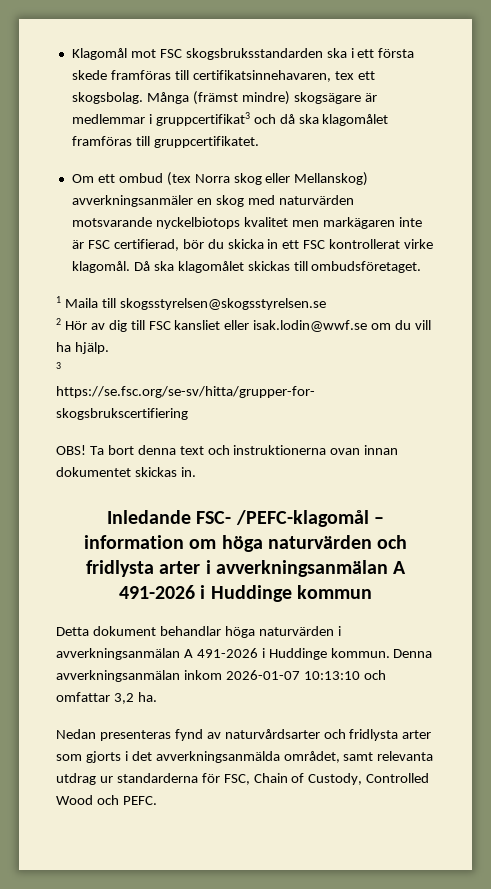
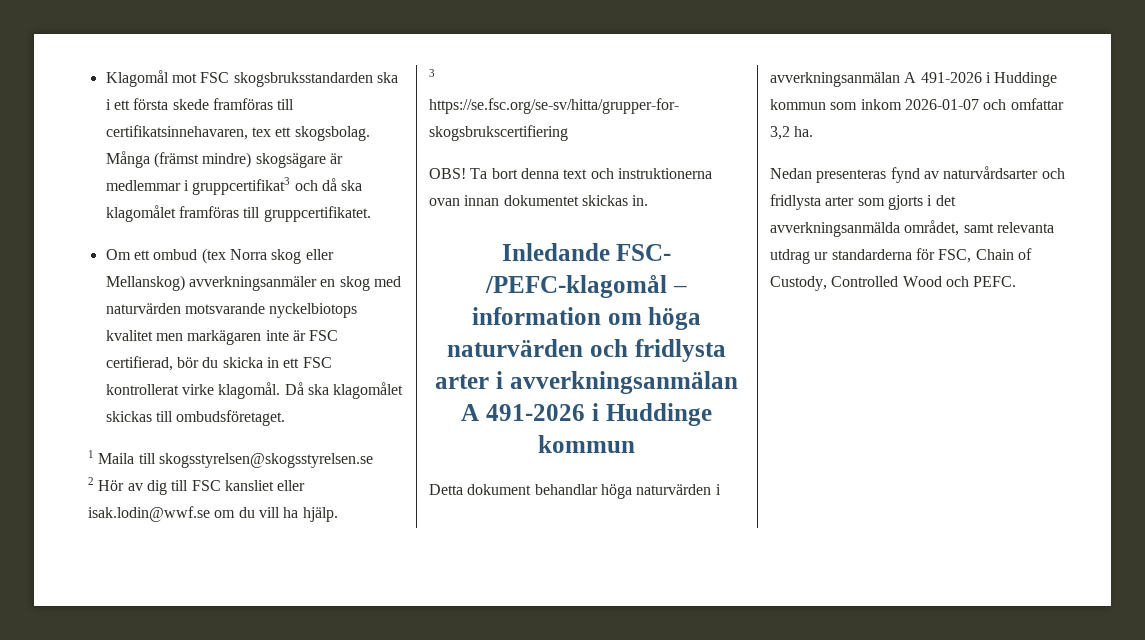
- Detta dokument behandlar höga naturvärden i avverkningsanmälan A 491-2026 i Huddinge kommun. Denna avverkningsanmälan inkom 2026-01-07 10:13:10 och omfattar 3,2 ha.
+ Detta dokument behandlar höga naturvärden i avverkningsanmälan A 491-2026 i Huddinge kommun som inkom 2026-01-07 och omfattar 3,2 ha.

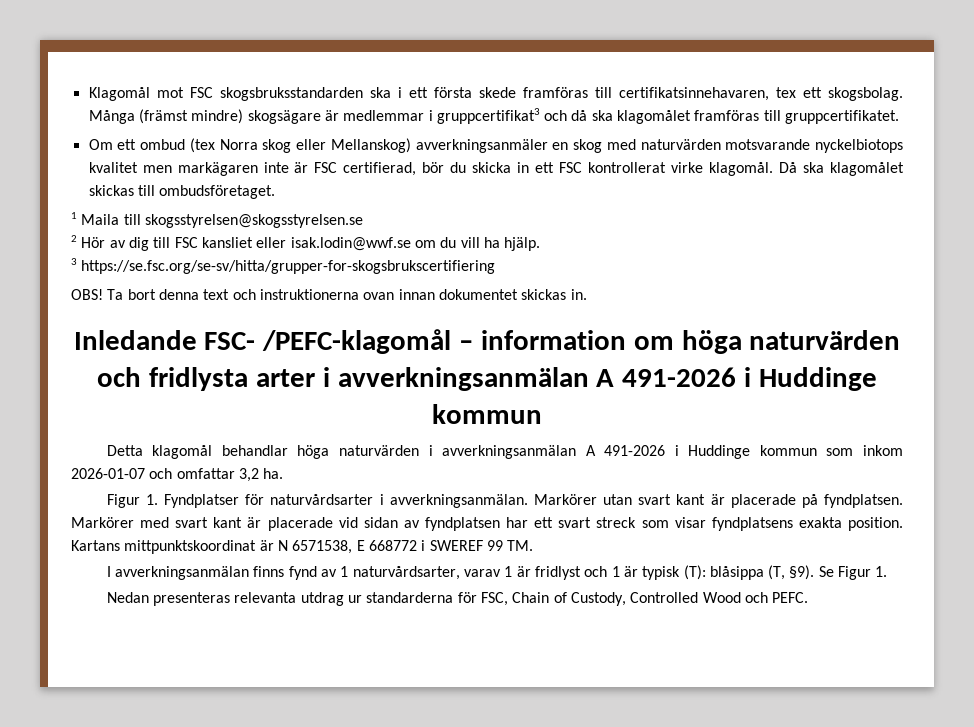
- Detta dokument behandlar höga naturvärden i avverkningsanmälan A 491-2026 i Huddinge kommun som inkom 2026-01-07 och omfattar 3,2 ha.
+ Detta klagomål behandlar höga naturvärden i avverkningsanmälan A 491-2026 i Huddinge kommun som inkom 2026-01-07 och omfattar 3,2 ha.
- Nedan presenteras fynd av naturvårdsarter och fridlysta arter som gjorts i det avverkningsanmälda området, samt relevanta utdrag ur standarderna för FSC, Chain of Custody, Controlled Wood och PEFC.
+ Figur 1. Fyndplatser för naturvårdsarter i avverkningsanmälan. Markörer utan svart kant är placerade på fyndplatsen. Markörer med svart kant är placerade vid sidan av fyndplatsen har ett svart streck som visar fyndplatsens exakta position. Kartans mittpunktskoordinat är N 6571538, E 668772 i SWEREF 99 TM.
+ I avverkningsanmälan finns fynd av 1 naturvårdsarter, varav 1 är fridlyst och 1 är typisk (T): blåsippa (T, §9). Se Figur 1.
+ Nedan presenteras relevanta utdrag ur standarderna för FSC, Chain of Custody, Controlled Wood och PEFC.

